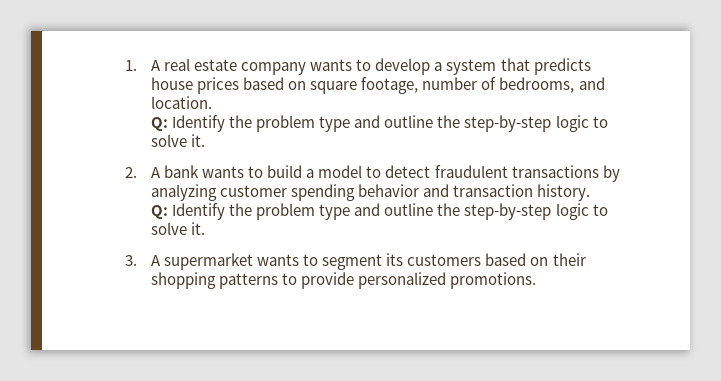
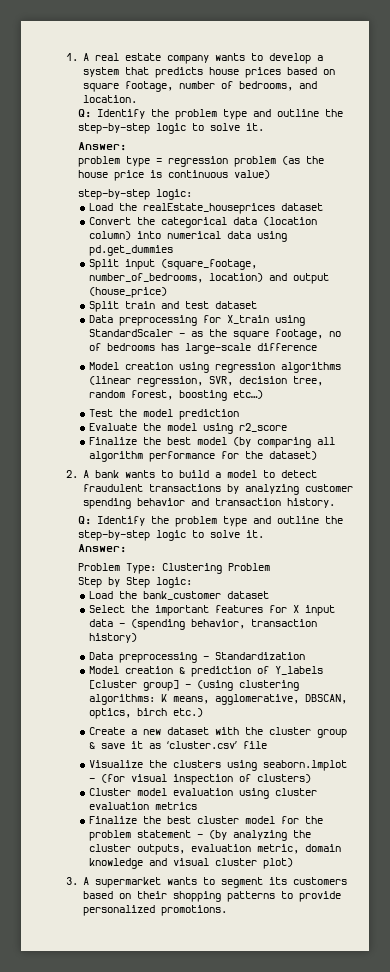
  1. A real estate company wants to develop a system that predicts house prices based on square footage, number of bedrooms, and location.
  Q: Identify the problem type and outline the step-by-step logic to solve it.
+ Answer:
+ problem type = regression problem (as the house price is continuous value)
+ step-by-step logic:
+ Load the realEstate_houseprices dataset
+ Convert the categorical data (location column) into numerical data using pd.get_dummies
+ Split input (square_footage, number_of_bedrooms, location) and output (house_price)
+ Split train and test dataset
+ Data preprocessing for X_train using StandardScaler – as the square footage, no of bedrooms has large-scale difference
+ Model creation using regression algorithms (linear regression, SVR, decision tree, random forest, boosting etc…)
+ Test the model prediction
+ Evaluate the model using r2_score
+ Finalize the best model (by comparing all algorithm performance for the dataset)
  2. A bank wants to build a model to detect fraudulent transactions by analyzing customer spending behavior and transaction history.
  Q: Identify the problem type and outline the step-by-step logic to solve it.
+ Answer:
+ Problem Type: Clustering Problem
+ Step by Step logic:
+ Load the bank_customer dataset
+ Select the important features for X input data - (spending behavior, transaction history)
+ Data preprocessing – Standardization
+ Model creation & prediction of Y_labels [cluster group] – (using clustering algorithms: K means, agglomerative, DBSCAN, optics, birch etc.)
+ Create a new dataset with the cluster group & save it as ‘cluster.csv’ file
+ Visualize the clusters using seaborn.lmplot – (for visual inspection of clusters)
+ Cluster model evaluation using cluster evaluation metrics
+ Finalize the best cluster model for the problem statement – (by analyzing the cluster outputs, evaluation metric, domain knowledge and visual cluster plot)

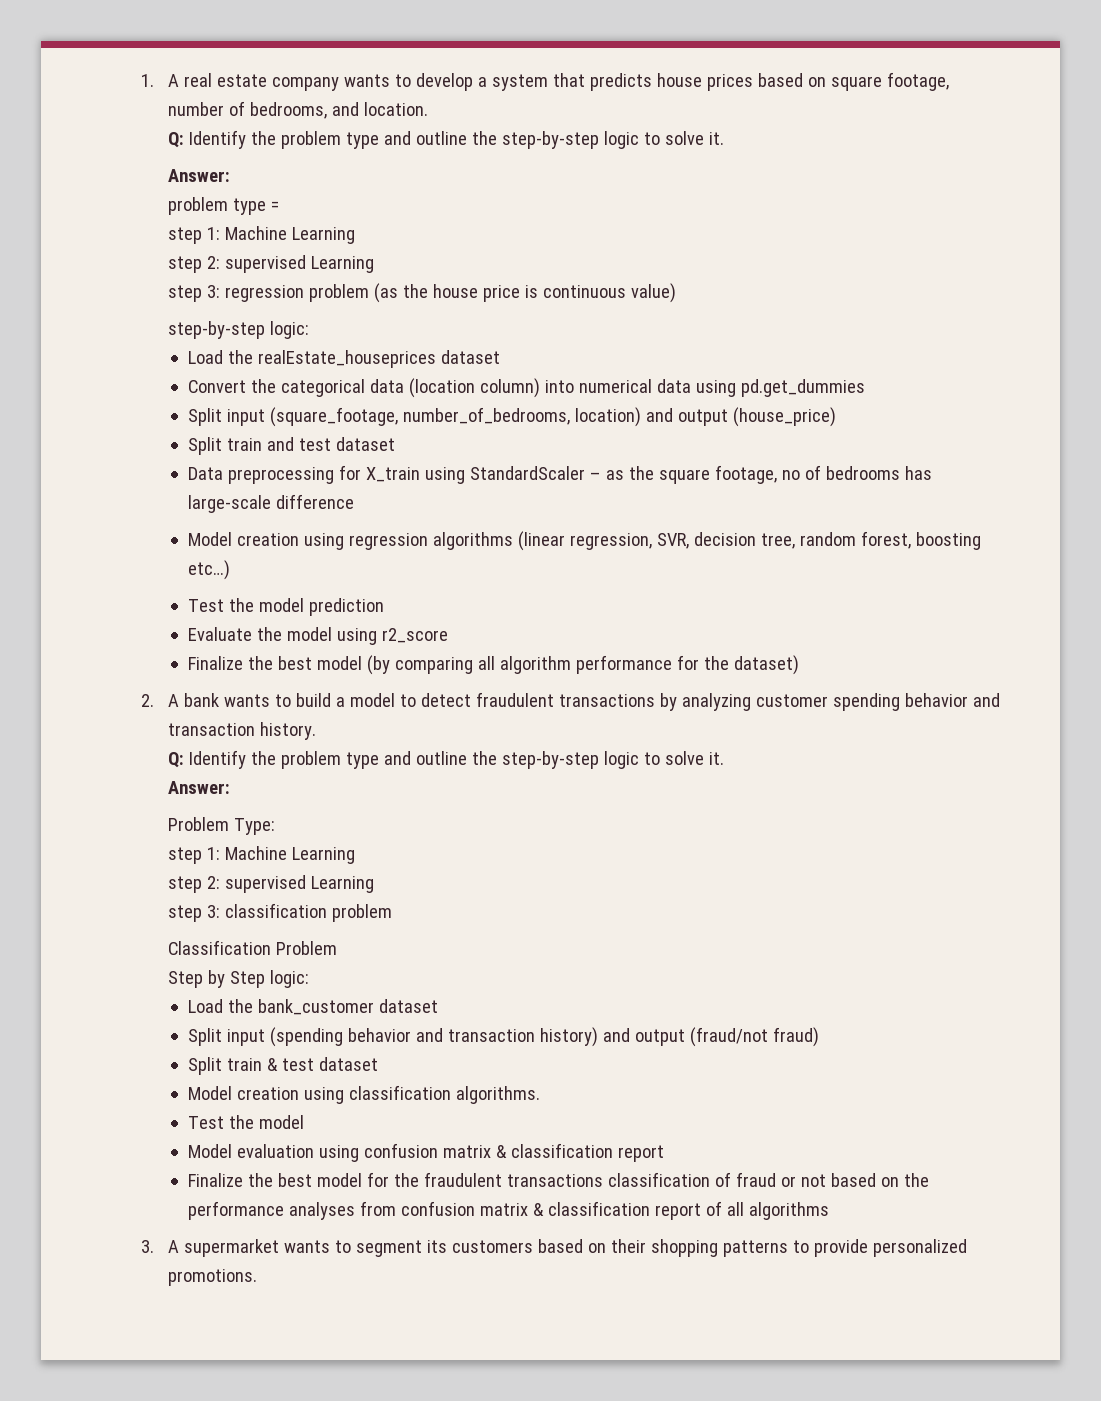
- problem type = regression problem (as the house price is continuous value)
+ problem type =
+ step 1: Machine Learning
+ step 2: supervised Learning
+ step 3: regression problem (as the house price is continuous value)
- Problem Type: Clustering Problem
+ Problem Type:
+ step 1: Machine Learning
+ step 2: supervised Learning
+ step 3: classification problem
+ Classification Problem
- Select the important features for X input data - (spending behavior, transaction history)
- Data preprocessing – Standardization
- Model creation & prediction of Y_labels [cluster group] – (using clustering algorithms: K means, agglomerative, DBSCAN, optics, birch etc.)
- Create a new dataset with the cluster group & save it as ‘cluster.csv’ file
- Visualize the clusters using seaborn.lmplot – (for visual inspection of clusters)
- Cluster model evaluation using cluster evaluation metrics
- Finalize the best cluster model for the problem statement – (by analyzing the cluster outputs, evaluation metric, domain knowledge and visual cluster plot)
+ Split input (spending behavior and transaction history) and output (fraud/not fraud)
+ Split train & test dataset
+ Model creation using classification algorithms.
+ Test the model
+ Model evaluation using confusion matrix & classification report
+ Finalize the best model for the fraudulent transactions classification of fraud or not based on the performance analyses from confusion matrix & classification report of all algorithms

